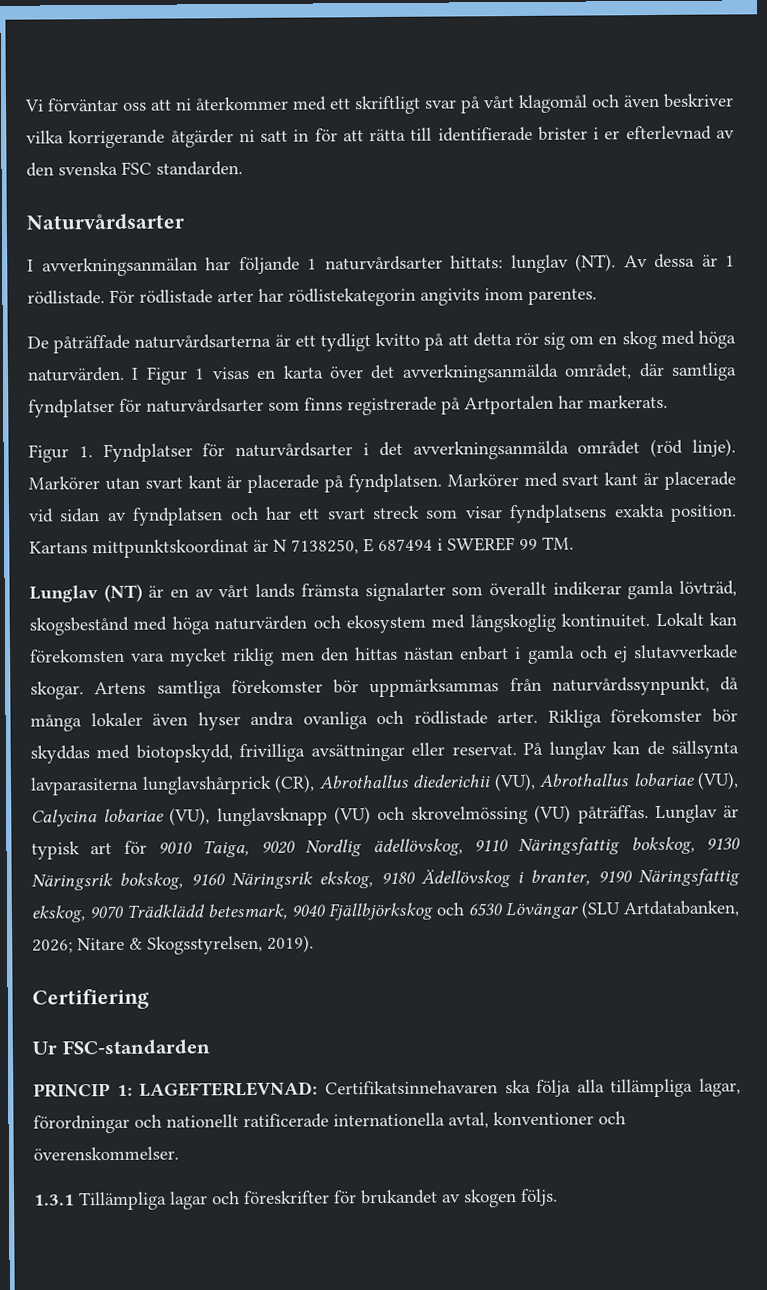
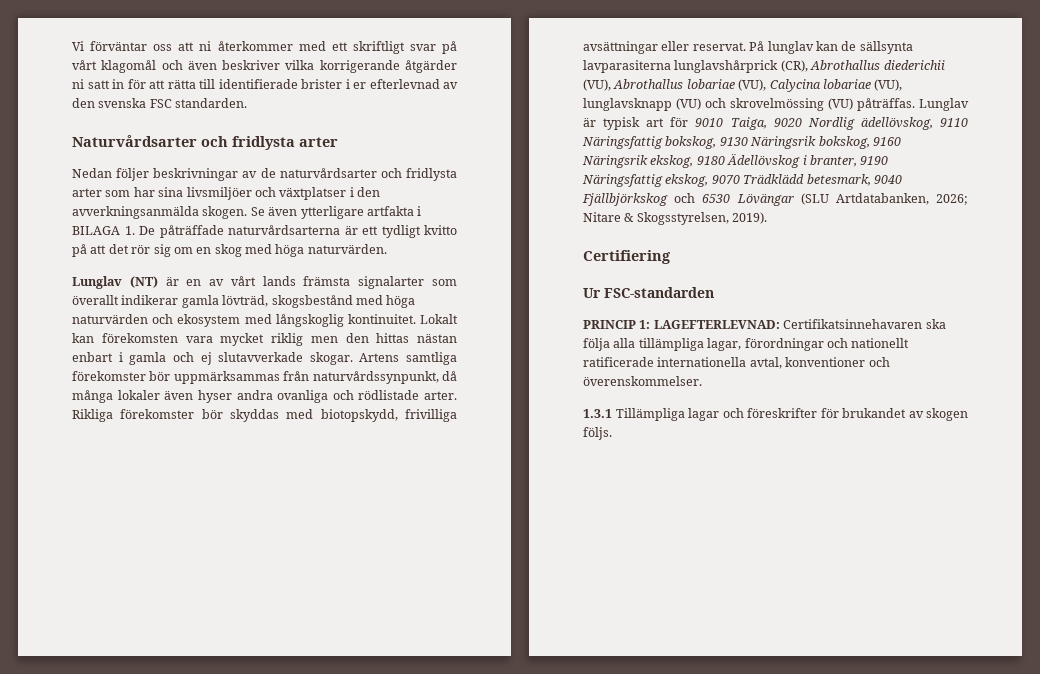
- Naturvårdsarter
- I avverkningsanmälan har följande 1 naturvårdsarter hittats: lunglav (NT). Av dessa är 1 rödlistade. För rödlistade arter har rödlistekategorin angivits inom parentes.
- De påträffade naturvårdsarterna är ett tydligt kvitto på att detta rör sig om en skog med höga naturvärden. I Figur 1 visas en karta över det avverkningsanmälda området, där samtliga fyndplatser för naturvårdsarter som finns registrerade på Artportalen har markerats.
- Figur 1. Fyndplatser för naturvårdsarter i det avverkningsanmälda området (röd linje). Markörer utan svart kant är placerade på fyndplatsen. Markörer med svart kant är placerade vid sidan av fyndplatsen och har ett svart streck som visar fyndplatsens exakta position. Kartans mittpunktskoordinat är N 7138250, E 687494 i SWEREF 99 TM.
+ Naturvårdsarter och fridlysta arter
+ Nedan följer beskrivningar av de naturvårdsarter och fridlysta arter som har sina livsmiljöer och växtplatser i den avverkningsanmälda skogen. Se även ytterligare artfakta i BILAGA 1. De påträffade naturvårdsarterna är ett tydligt kvitto på att det rör sig om en skog med höga naturvärden.

